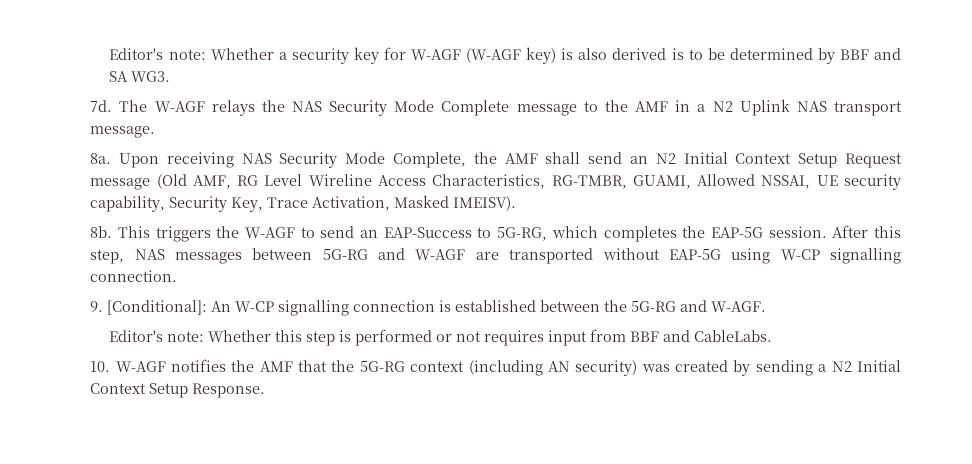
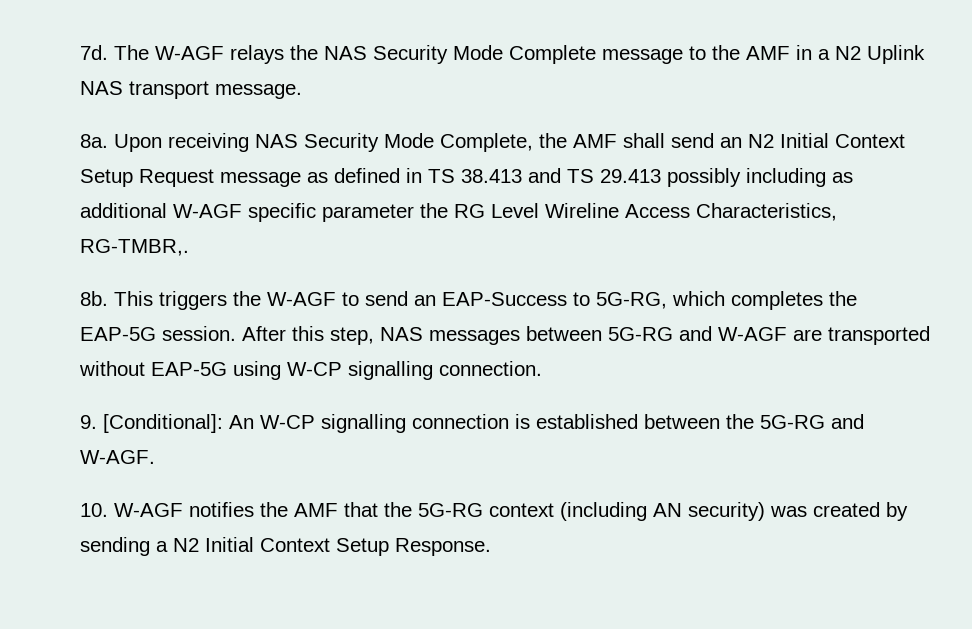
- Editor's note: Whether a security key for W-AGF (W-AGF key) is also derived is to be determined by BBF and SA WG3.
- Upon receiving NAS Security Mode Complete, the AMF shall send an N2 Initial Context Setup Request message (Old AMF, RG Level Wireline Access Characteristics, RG-TMBR, GUAMI, Allowed NSSAI, UE security capability, Security Key, Trace Activation, Masked IMEISV).
+ Upon receiving NAS Security Mode Complete, the AMF shall send an N2 Initial Context Setup Request message as defined in TS 38.413 and TS 29.413 possibly including as additional W-AGF specific parameter the RG Level Wireline Access Characteristics, RG-TMBR,.
- Editor's note: Whether this step is performed or not requires input from BBF and CableLabs.

